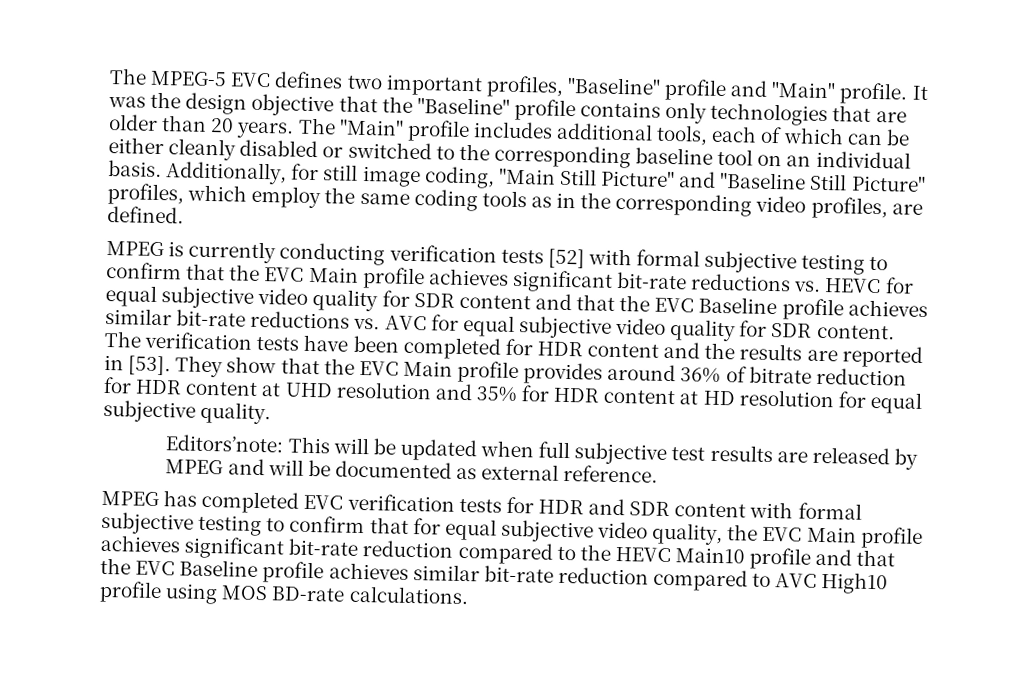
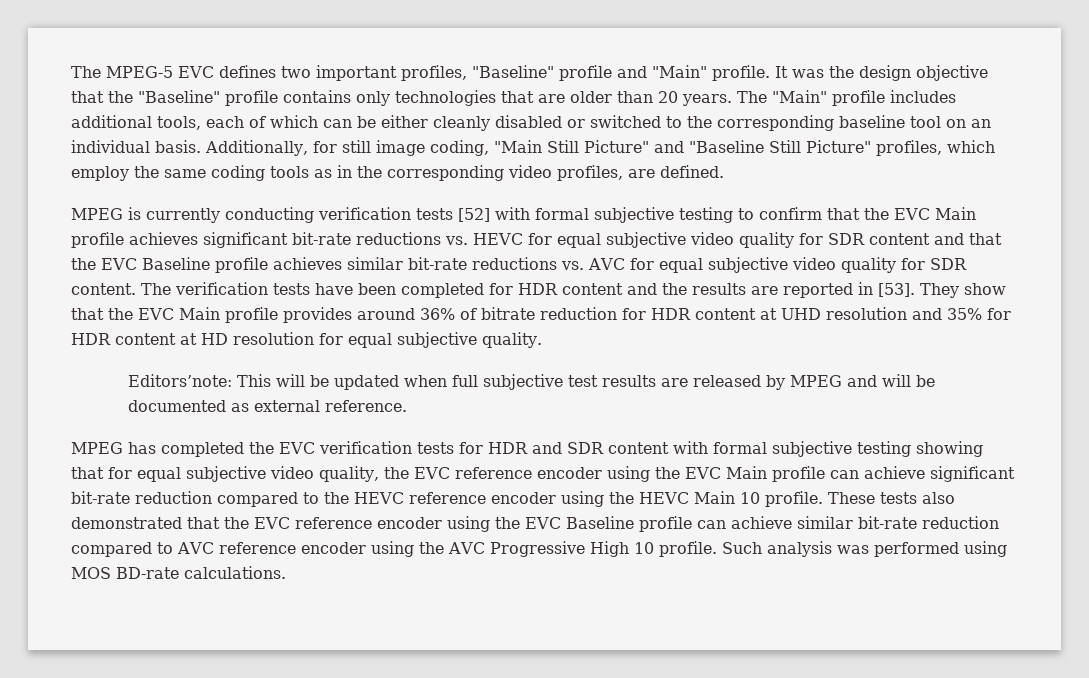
- MPEG has completed EVC verification tests for HDR and SDR content with formal subjective testing to confirm that for equal subjective video quality, the EVC Main profile achieves significant bit-rate reduction compared to the HEVC Main10 profile and that the EVC Baseline profile achieves similar bit-rate reduction compared to AVC High10 profile using MOS BD-rate calculations.
+ MPEG has completed the EVC verification tests for HDR and SDR content with formal subjective testing showing that for equal subjective video quality, the EVC reference encoder using the EVC Main profile can achieve significant bit-rate reduction compared to the HEVC reference encoder using the HEVC Main 10 profile. These tests also demonstrated that the EVC reference encoder using the EVC Baseline profile can achieve similar bit-rate reduction compared to AVC reference encoder using the AVC Progressive High 10 profile. Such analysis was performed using MOS BD-rate calculations.

